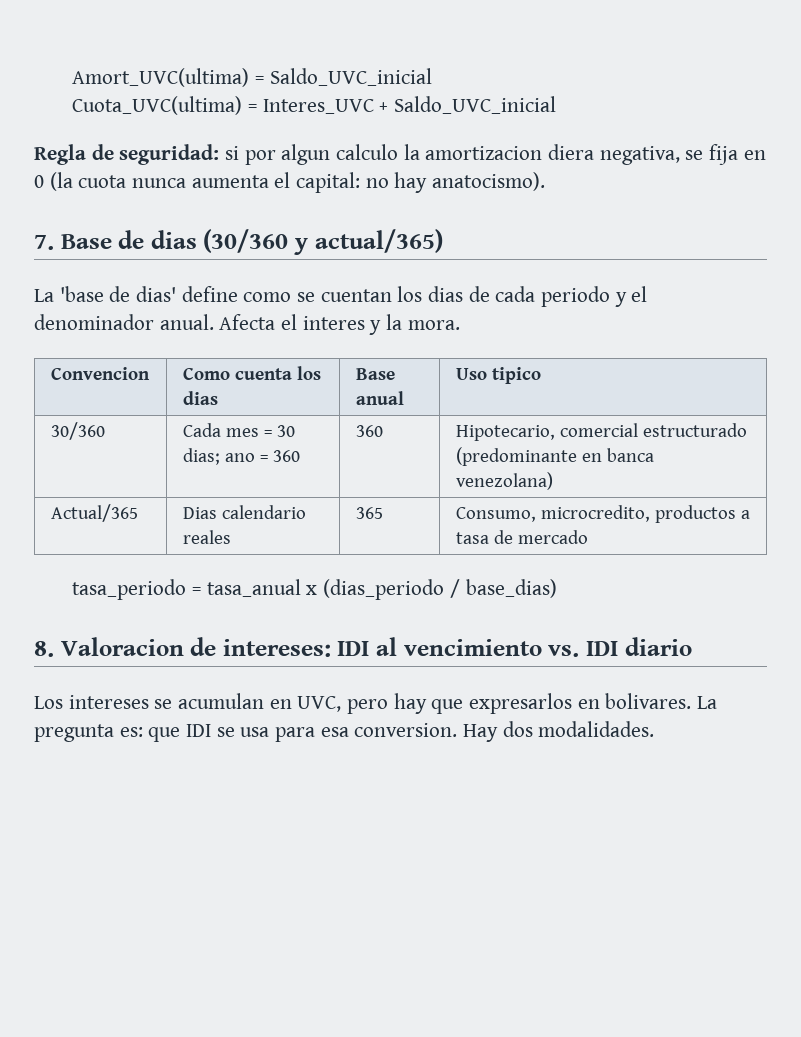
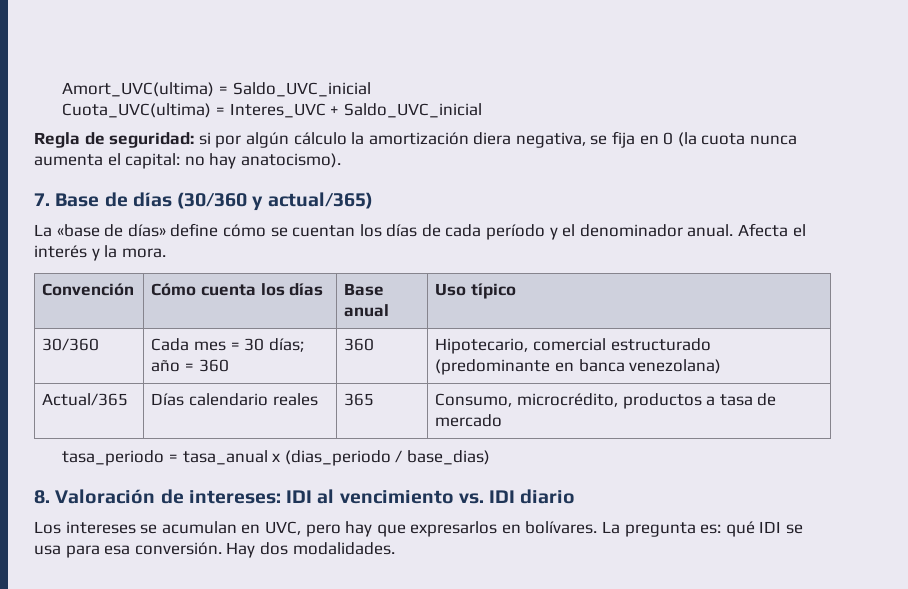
- Regla de seguridad: si por algun calculo la amortizacion diera negativa, se fija en 0 (la cuota nunca aumenta el capital: no hay anatocismo).
+ Regla de seguridad: si por algún cálculo la amortización diera negativa, se fija en 0 (la cuota nunca aumenta el capital: no hay anatocismo).
- 7. Base de dias (30/360 y actual/365)
+ 7. Base de días (30/360 y actual/365)
- La 'base de dias' define como se cuentan los dias de cada periodo y el denominador anual.
+ La «base de días» define cómo se cuentan los días de cada período y el denominador anual.
- Afecta el interes y la mora.
+ Afecta el interés y la mora.
- Convencion | Como cuenta los dias | Base anual | Uso tipico
+ Convención | Cómo cuenta los días | Base anual | Uso típico
- 30/360 | Cada mes = 30 dias; ano = 360 | 360 | Hipotecario, comercial estructurado (predominante en banca venezolana)
+ 30/360 | Cada mes = 30 días; año = 360 | 360 | Hipotecario, comercial estructurado (predominante en banca venezolana)
- Actual/365 | Dias calendario reales | 365 | Consumo, microcredito, productos a tasa de mercado
+ Actual/365 | Días calendario reales | 365 | Consumo, microcrédito, productos a tasa de mercado
- 8. Valoracion de intereses: IDI al vencimiento vs. IDI diario
+ 8. Valoración de intereses: IDI al vencimiento vs. IDI diario
- Los intereses se acumulan en UVC, pero hay que expresarlos en bolivares.
+ Los intereses se acumulan en UVC, pero hay que expresarlos en bolívares.
- La pregunta es: que IDI se usa para esa conversion.
+ La pregunta es: qué IDI se usa para esa conversión.

